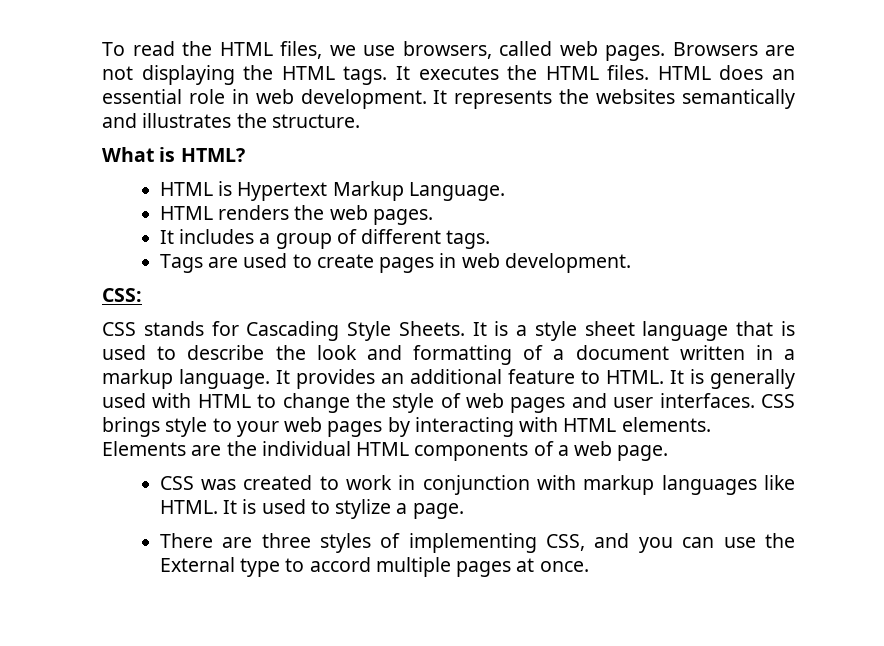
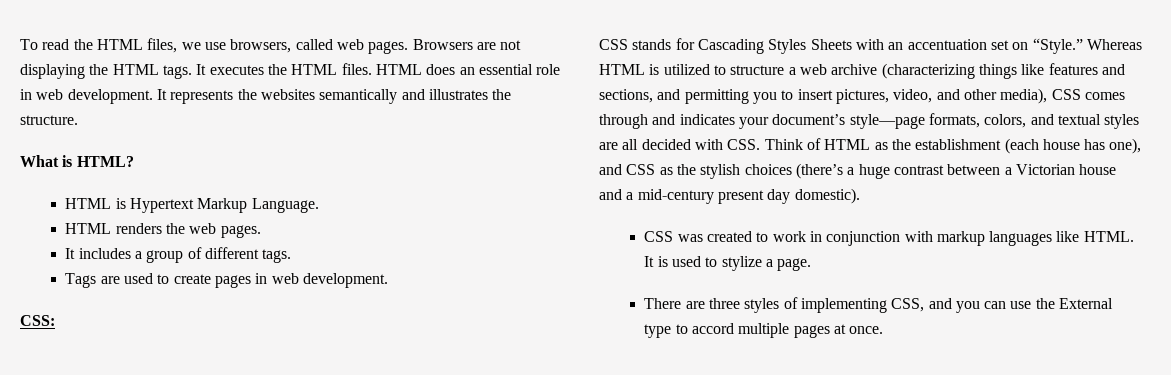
- CSS stands for Cascading Style Sheets. It is a style sheet language that is used to describe the look and formatting of a document written in a markup language. It provides an additional feature to HTML. It is generally used with HTML to change the style of web pages and user interfaces. CSS brings style to your web pages by interacting with HTML elements. Elements are the individual HTML components of a web page.
+ CSS stands for Cascading Styles Sheets with an accentuation set on “Style.” Whereas HTML is utilized to structure a web archive (characterizing things like features and sections, and permitting you to insert pictures, video, and other media), CSS comes through and indicates your document’s style—page formats, colors, and textual styles are all decided with CSS. Think of HTML as the establishment (each house has one), and CSS as the stylish choices (there’s a huge contrast between a Victorian house and a mid-century present day domestic).

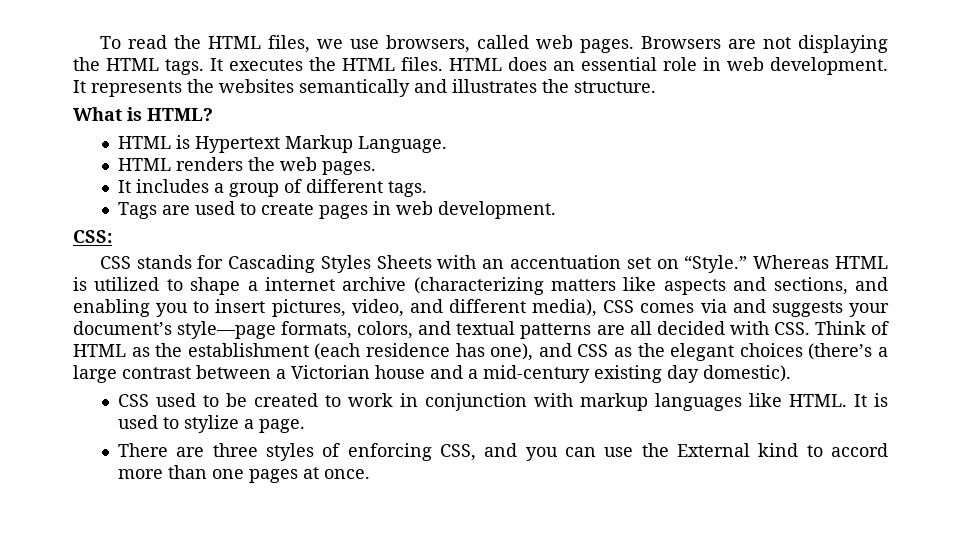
- Whereas HTML is utilized to structure a web archive (characterizing things like features and sections, and permitting you to insert pictures, video, and other media), CSS comes through and indicates your document’s style—page formats, colors, and textual styles are all decided with CSS. Think of HTML as the establishment (each house has one), and CSS as the stylish choices (there’s a huge contrast between a Victorian house and a mid-century present day domestic).
+ Whereas HTML is utilized to shape a internet archive (characterizing matters like aspects and sections, and enabling you to insert pictures, video, and different media), CSS comes via and suggests your document’s style—page formats, colors, and textual patterns are all decided with CSS. Think of HTML as the establishment (each residence has one), and CSS as the elegant choices (there’s a large contrast between a Victorian house and a mid-century existing day domestic).
- CSS was created to work in conjunction with markup languages like HTML.
+ CSS used to be created to work in conjunction with markup languages like HTML.
- There are three styles of implementing CSS, and you can use the External type to accord multiple pages at once.
+ There are three styles of enforcing CSS, and you can use the External kind to accord more than one pages at once.

